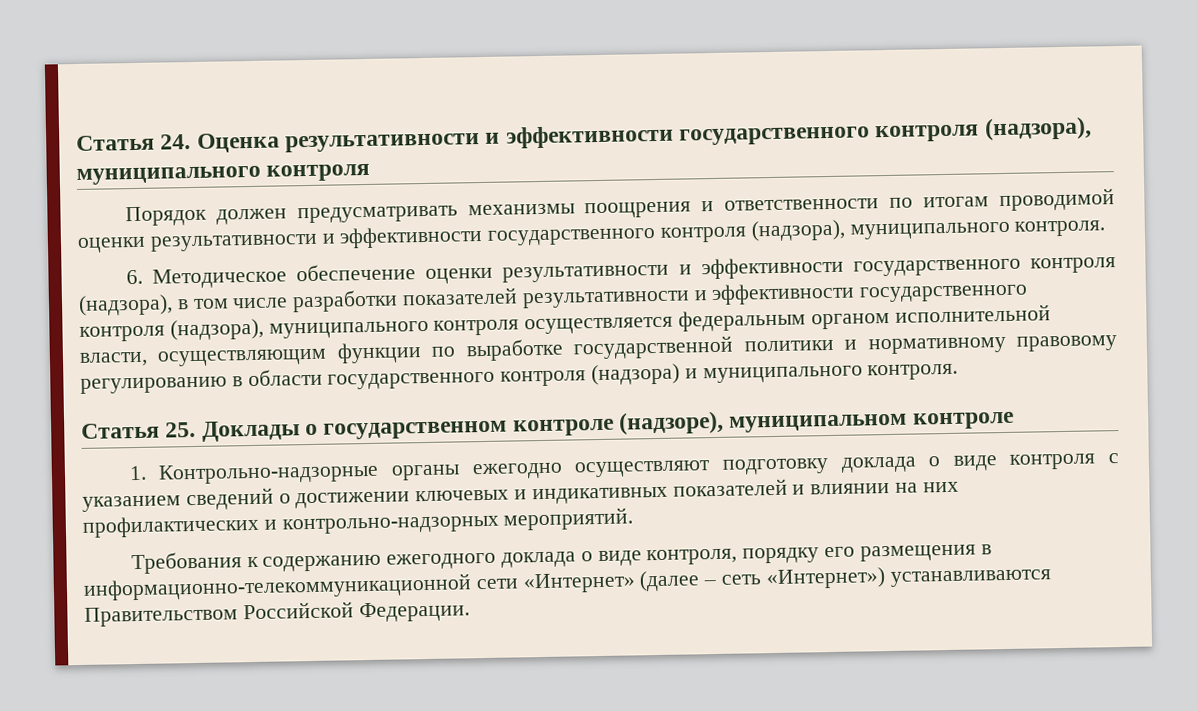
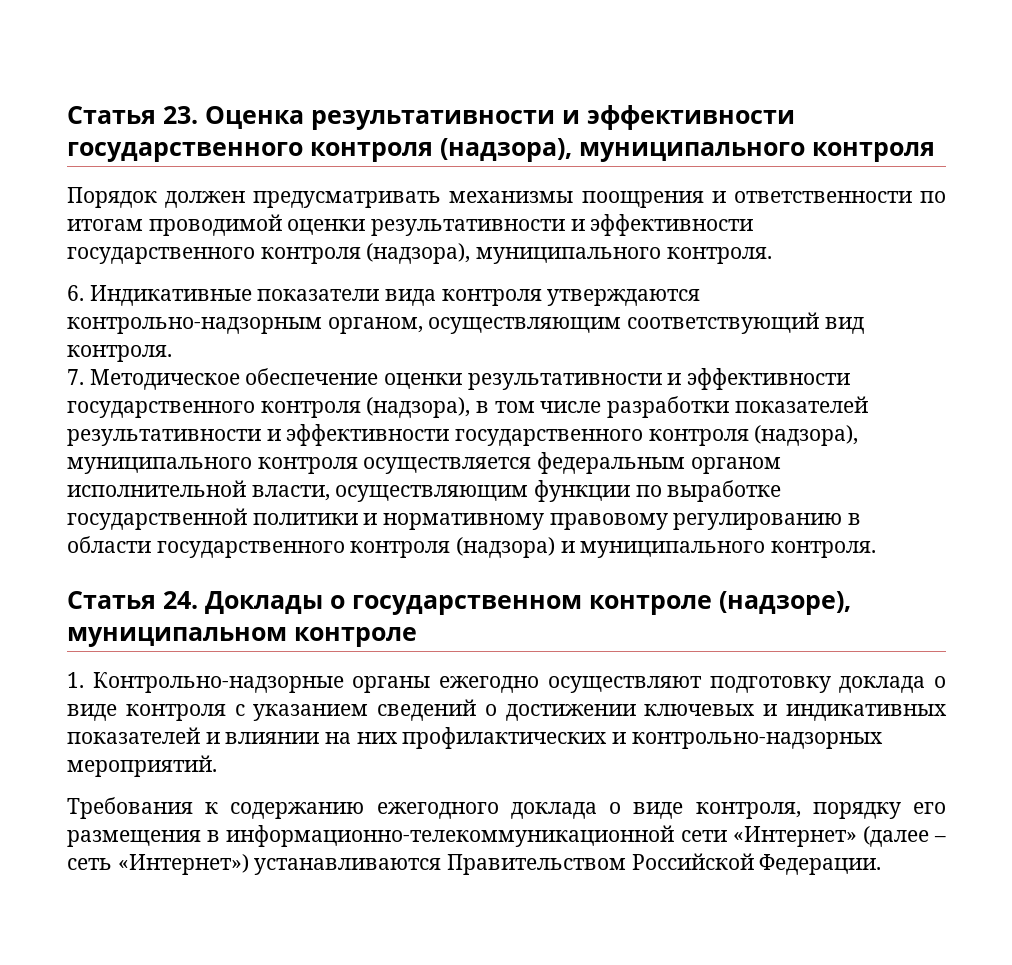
- Статья 24. Оценка результативности и эффективности государственного контроля (надзора), муниципального контроля
+ Статья 23. Оценка результативности и эффективности государственного контроля (надзора), муниципального контроля
- 6. Методическое обеспечение оценки результативности и эффективности государственного контроля (надзора), в том числе разработки показателей результативности и эффективности государственного контроля (надзора), муниципального контроля осуществляется федеральным органом исполнительной власти, осуществляющим функции по выработке государственной политики и нормативному правовому регулированию в области государственного контроля (надзора) и муниципального контроля.
+ 6. Индикативные показатели вида контроля утверждаются контрольно-надзорным органом, осуществляющим соответствующий вид контроля.
+ 7. Методическое обеспечение оценки результативности и эффективности государственного контроля (надзора), в том числе разработки показателей результативности и эффективности государственного контроля (надзора), муниципального контроля осуществляется федеральным органом исполнительной власти, осуществляющим функции по выработке государственной политики и нормативному правовому регулированию в области государственного контроля (надзора) и муниципального контроля.
- Статья 25. Доклады о государственном контроле (надзоре), муниципальном контроле
+ Статья 24. Доклады о государственном контроле (надзоре), муниципальном контроле

